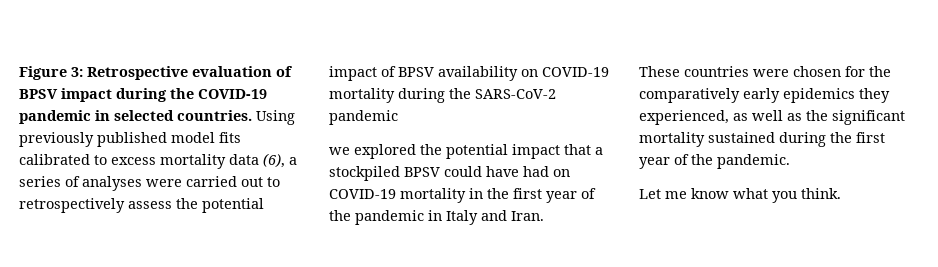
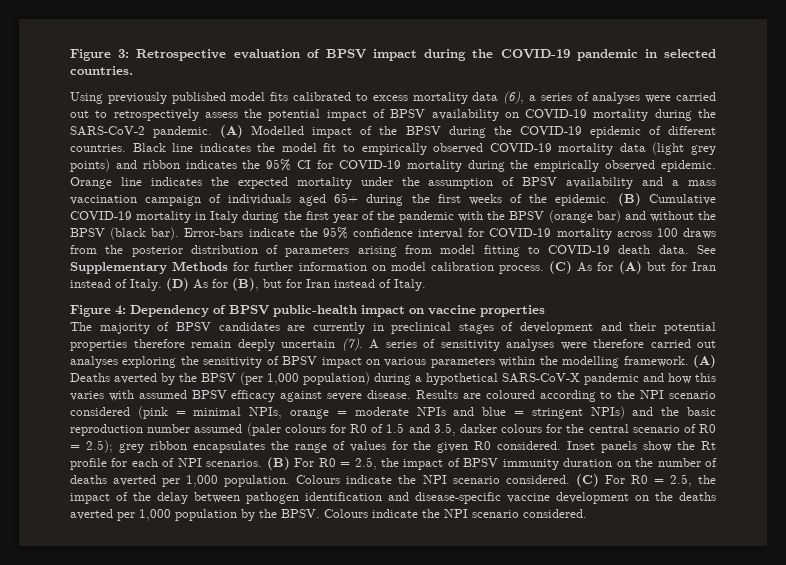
- Figure 3: Retrospective evaluation of BPSV impact during the COVID-19 pandemic in selected countries. Using previously published model fits calibrated to excess mortality data (6), a series of analyses were carried out to retrospectively assess the potential impact of BPSV availability on COVID-19 mortality during the SARS-CoV-2 pandemic
- we explored the potential impact that a stockpiled BPSV could have had on COVID-19 mortality in the first year of the pandemic in Italy and Iran.
- These countries were chosen for the comparatively early epidemics they experienced, as well as the significant mortality sustained during the first year of the pandemic.
- Let me know what you think.
+ Figure 3: Retrospective evaluation of BPSV impact during the COVID-19 pandemic in selected countries.
+ Using previously published model fits calibrated to excess mortality data (6), a series of analyses were carried out to retrospectively assess the potential impact of BPSV availability on COVID-19 mortality during the SARS-CoV-2 pandemic. (A) Modelled impact of the BPSV during the COVID-19 epidemic of different countries. Black line indicates the model fit to empirically observed COVID-19 mortality data (light grey points) and ribbon indicates the 95% CI for COVID-19 mortality during the empirically observed epidemic. Orange line indicates the expected mortality under the assumption of BPSV availability and a mass vaccination campaign of individuals aged 65+ during the first weeks of the epidemic. (B) Cumulative COVID-19 mortality in Italy during the first year of the pandemic with the BPSV (orange bar) and without the BPSV (black bar). Error-bars indicate the 95% confidence interval for COVID-19 mortality across 100 draws from the posterior distribution of parameters arising from model fitting to COVID-19 death data. See Supplementary Methods for further information on model calibration process. (C) As for (A) but for Iran instead of Italy. (D) As for (B), but for Iran instead of Italy.
+ Figure 4: Dependency of BPSV public-health impact on vaccine properties
+ The majority of BPSV candidates are currently in preclinical stages of development and their potential properties therefore remain deeply uncertain (7). A series of sensitivity analyses were therefore carried out analyses exploring the sensitivity of BPSV impact on various parameters within the modelling framework. (A) Deaths averted by the BPSV (per 1,000 population) during a hypothetical SARS-CoV-X pandemic and how this varies with assumed BPSV efficacy against severe disease. Results are coloured according to the NPI scenario considered (pink = minimal NPIs, orange = moderate NPIs and blue = stringent NPIs) and the basic reproduction number assumed (paler colours for R0 of 1.5 and 3.5, darker colours for the central scenario of R0 = 2.5); grey ribbon encapsulates the range of values for the given R0 considered. Inset panels show the Rt profile for each of NPI scenarios. (B) For R0 = 2.5, the impact of BPSV immunity duration on the number of deaths averted per 1,000 population. Colours indicate the NPI scenario considered. (C) For R0 = 2.5, the impact of the delay between pathogen identification and disease-specific vaccine development on the deaths averted per 1,000 population by the BPSV. Colours indicate the NPI scenario considered.

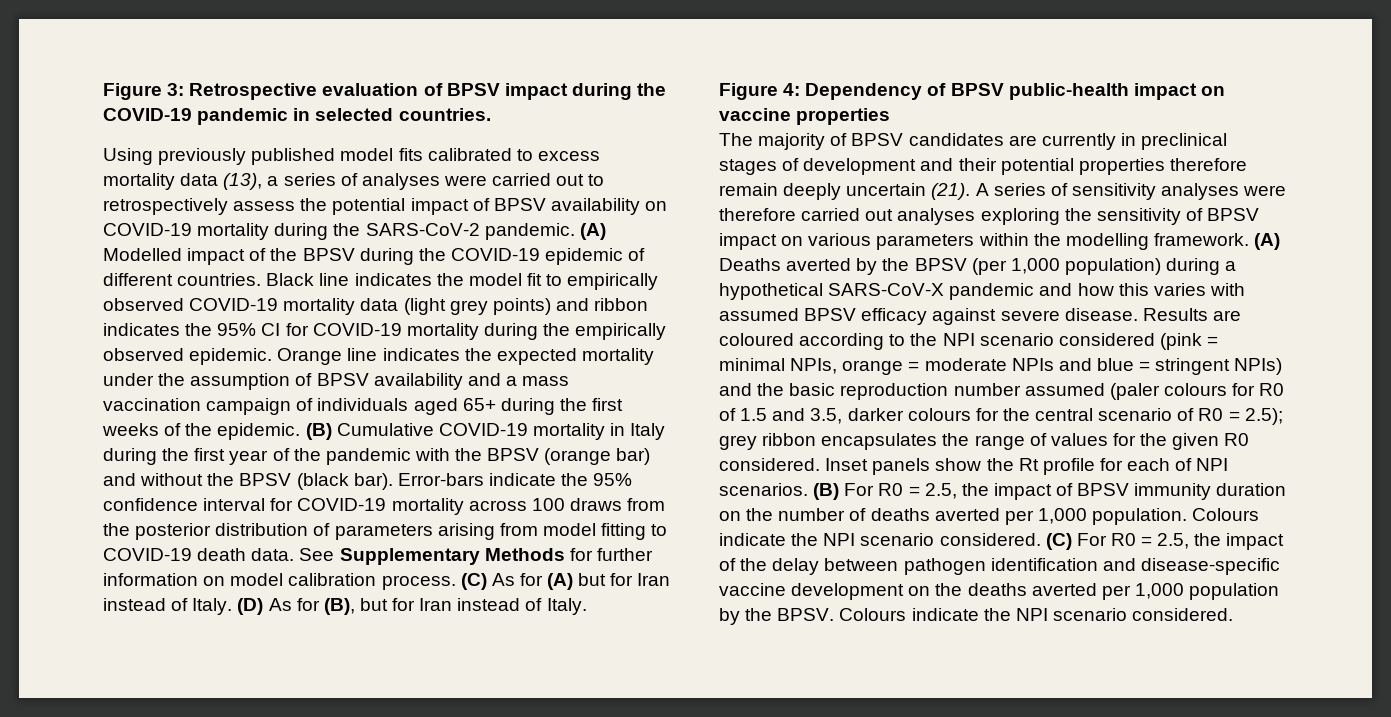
- Using previously published model fits calibrated to excess mortality data (6), a series of analyses were carried out to retrospectively assess the potential impact of BPSV availability on COVID-19 mortality during the SARS-CoV-2 pandemic.
+ Using previously published model fits calibrated to excess mortality data (13), a series of analyses were carried out to retrospectively assess the potential impact of BPSV availability on COVID-19 mortality during the SARS-CoV-2 pandemic.
- The majority of BPSV candidates are currently in preclinical stages of development and their potential properties therefore remain deeply uncertain (7).
+ The majority of BPSV candidates are currently in preclinical stages of development and their potential properties therefore remain deeply uncertain (21).

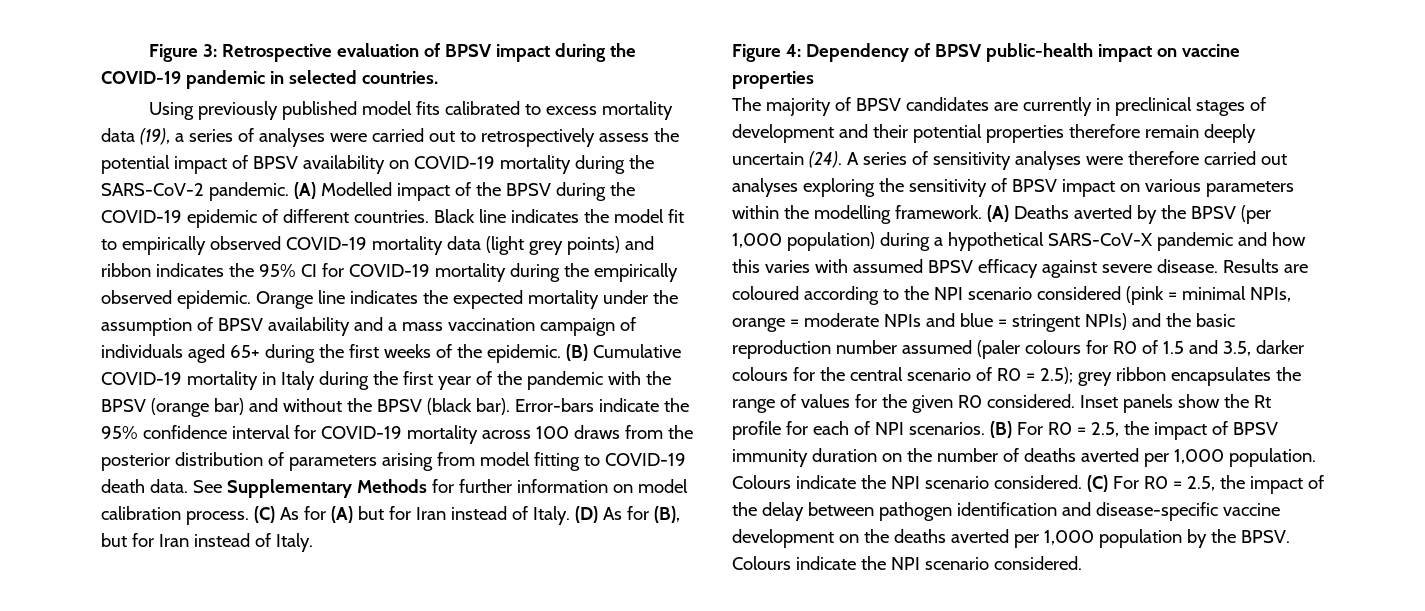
- Using previously published model fits calibrated to excess mortality data (13), a series of analyses were carried out to retrospectively assess the potential impact of BPSV availability on COVID-19 mortality during the SARS-CoV-2 pandemic.
+ Using previously published model fits calibrated to excess mortality data (19), a series of analyses were carried out to retrospectively assess the potential impact of BPSV availability on COVID-19 mortality during the SARS-CoV-2 pandemic.
- The majority of BPSV candidates are currently in preclinical stages of development and their potential properties therefore remain deeply uncertain (21).
+ The majority of BPSV candidates are currently in preclinical stages of development and their potential properties therefore remain deeply uncertain (24).

